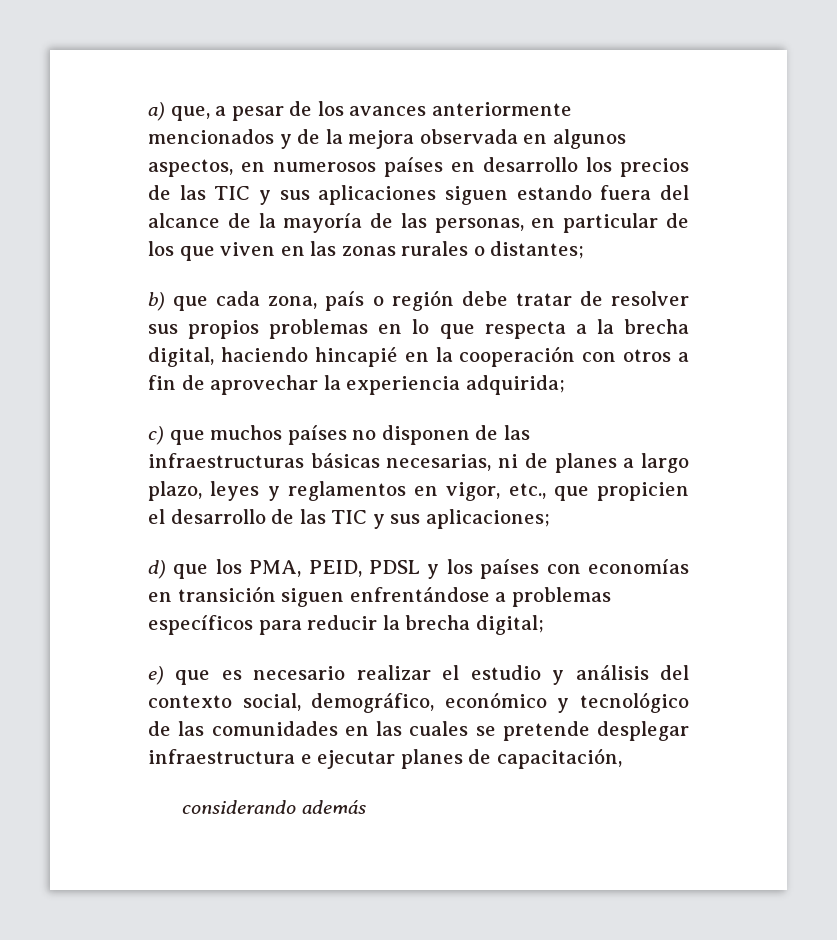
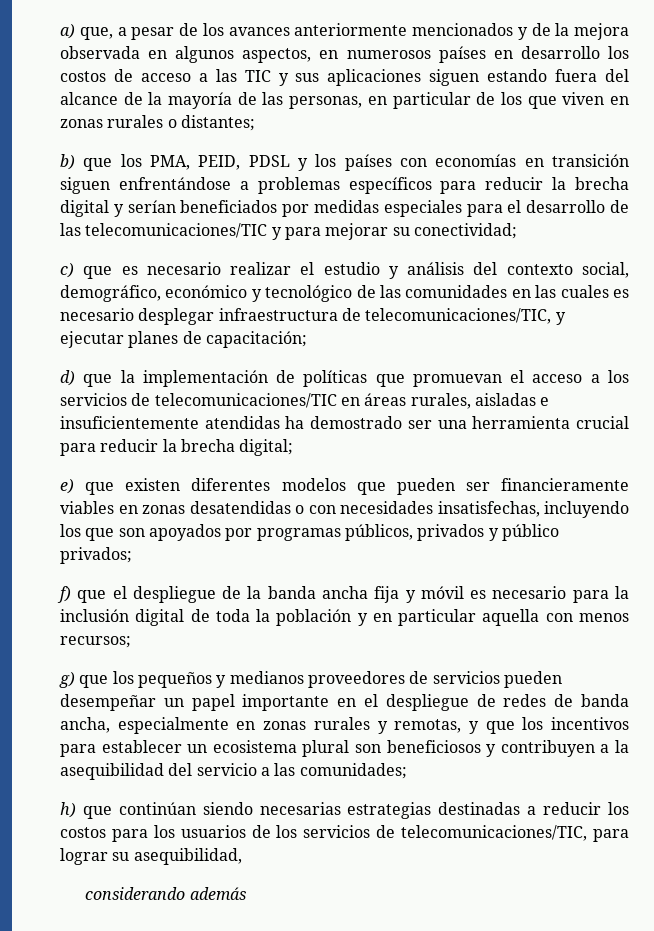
- a) que, a pesar de los avances anteriormente mencionados y de la mejora observada en algunos aspectos, en numerosos países en desarrollo los precios de las TIC y sus aplicaciones siguen estando fuera del alcance de la mayoría de las personas, en particular de los que viven en las zonas rurales o distantes;
+ a) que, a pesar de los avances anteriormente mencionados y de la mejora observada en algunos aspectos, en numerosos países en desarrollo los costos de acceso a las TIC y sus aplicaciones siguen estando fuera del alcance de la mayoría de las personas, en particular de los que viven en zonas rurales o distantes;
- b) que cada zona, país o región debe tratar de resolver sus propios problemas en lo que respecta a la brecha digital, haciendo hincapié en la cooperación con otros a fin de aprovechar la experiencia adquirida;
- c) que muchos países no disponen de las infraestructuras básicas necesarias, ni de planes a largo plazo, leyes y reglamentos en vigor, etc., que propicien el desarrollo de las TIC y sus aplicaciones;
- d) que los PMA, PEID, PDSL y los países con economías en transición siguen enfrentándose a problemas específicos para reducir la brecha digital;
- e) que es necesario realizar el estudio y análisis del contexto social, demográfico, económico y tecnológico de las comunidades en las cuales se pretende desplegar infraestructura e ejecutar planes de capacitación,
+ b) que los PMA, PEID, PDSL y los países con economías en transición siguen enfrentándose a problemas específicos para reducir la brecha digital y serían beneficiados por medidas especiales para el desarrollo de las telecomunicaciones/TIC y para mejorar su conectividad;
+ c) que es necesario realizar el estudio y análisis del contexto social, demográfico, económico y tecnológico de las comunidades en las cuales es necesario desplegar infraestructura de telecomunicaciones/TIC, y ejecutar planes de capacitación;
+ d) que la implementación de políticas que promuevan el acceso a los servicios de telecomunicaciones/TIC en áreas rurales, aisladas e insuficientemente atendidas ha demostrado ser una herramienta crucial para reducir la brecha digital;
+ e) que existen diferentes modelos que pueden ser financieramente viables en zonas desatendidas o con necesidades insatisfechas, incluyendo los que son apoyados por programas públicos, privados y público privados;
+ f) que el despliegue de la banda ancha fija y móvil es necesario para la inclusión digital de toda la población y en particular aquella con menos recursos;
+ g) que los pequeños y medianos proveedores de servicios pueden desempeñar un papel importante en el despliegue de redes de banda ancha, especialmente en zonas rurales y remotas, y que los incentivos para establecer un ecosistema plural son beneficiosos y contribuyen a la asequibilidad del servicio a las comunidades;
+ h) que continúan siendo necesarias estrategias destinadas a reducir los costos para los usuarios de los servicios de telecomunicaciones/TIC, para lograr su asequibilidad,

